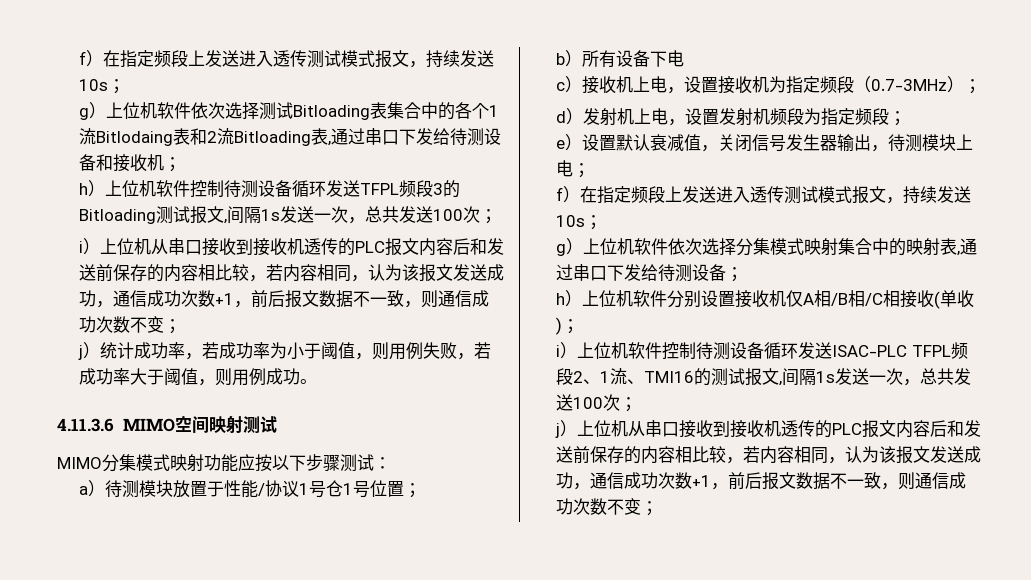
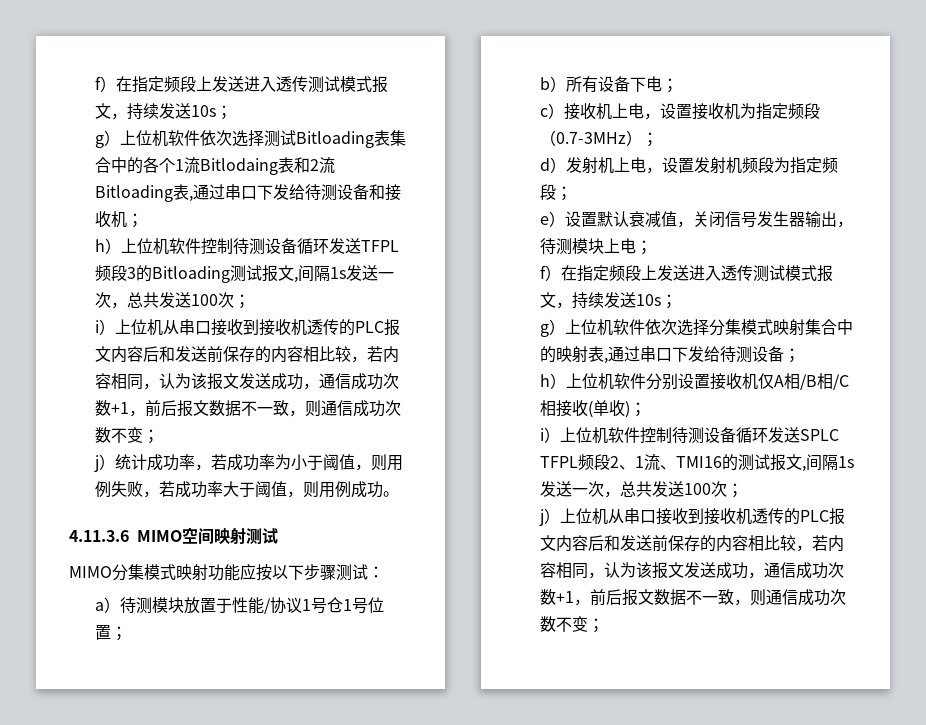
- b）所有设备下电
+ b）所有设备下电；
- i）上位机软件控制待测设备循环发送ISAC-PLC TFPL频段2、1流、TMI16的测试报文,间隔1s发送一次，总共发送100次；
+ i）上位机软件控制待测设备循环发送SPLC TFPL频段2、1流、TMI16的测试报文,间隔1s发送一次，总共发送100次；

